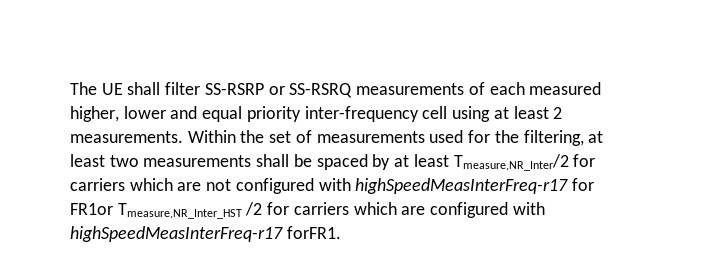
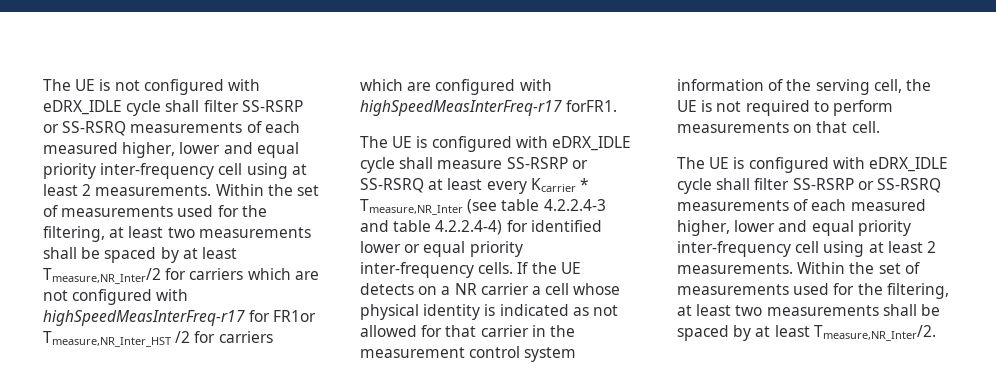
- The UE shall filter SS-RSRP or SS-RSRQ measurements of each measured higher, lower and equal priority inter-frequency cell using at least 2 measurements.
+ The UE is not configured with eDRX_IDLE cycle shall filter SS-RSRP or SS-RSRQ measurements of each measured higher, lower and equal priority inter-frequency cell using at least 2 measurements.
+ The UE is configured with eDRX_IDLE cycle shall measure SS-RSRP or SS-RSRQ at least every Kcarrier * Tmeasure,NR_Inter (see table 4.2.2.4-3 and table 4.2.2.4-4) for identified lower or equal priority inter-frequency cells. If the UE detects on a NR carrier a cell whose physical identity is indicated as not allowed for that carrier in the measurement control system information of the serving cell, the UE is not required to perform measurements on that cell.
+ The UE is configured with eDRX_IDLE cycle shall filter SS-RSRP or SS-RSRQ measurements of each measured higher, lower and equal priority inter-frequency cell using at least 2 measurements. Within the set of measurements used for the filtering, at least two measurements shall be spaced by at least Tmeasure,NR_Inter/2.

